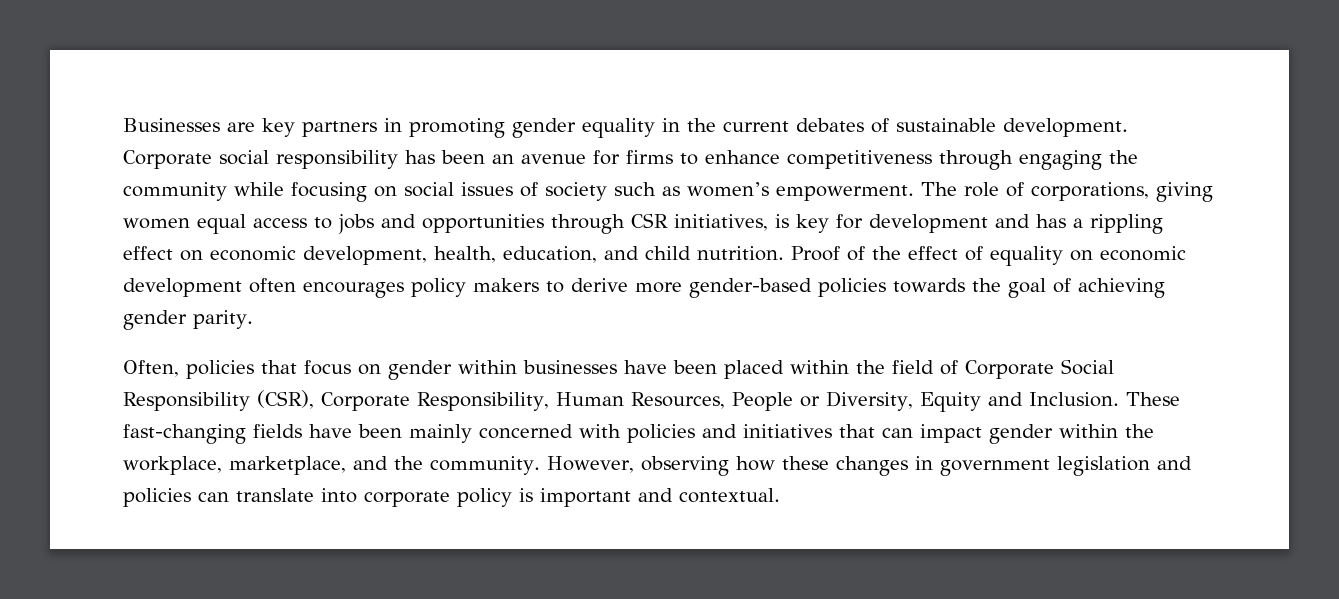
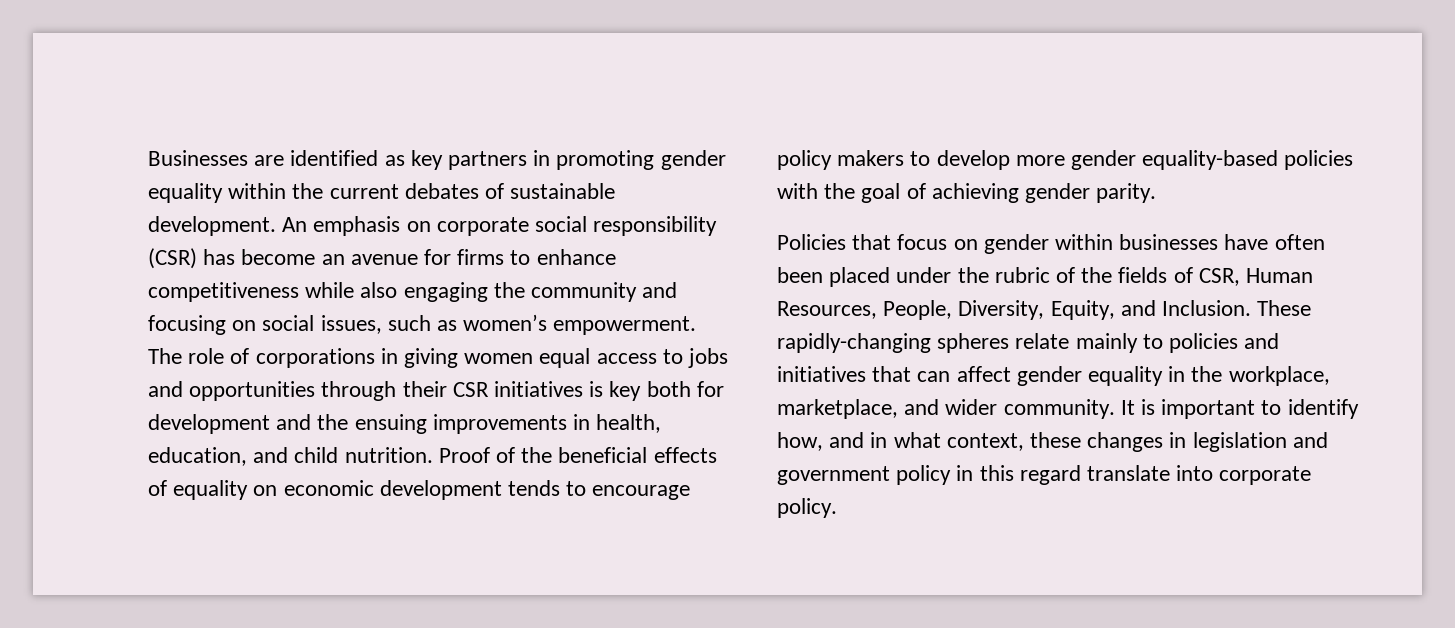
- Businesses are key partners in promoting gender equality in the current debates of sustainable development.
+ Businesses are identified as key partners in promoting gender equality within the current debates of sustainable development.
- Corporate social responsibility has been an avenue for firms to enhance competitiveness through engaging the community while focusing on social issues of society such as women’s empowerment.
+ An emphasis on corporate social responsibility (CSR) has become an avenue for firms to enhance competitiveness while also engaging the community and focusing on social issues, such as women’s empowerment.
- The role of corporations, giving women equal access to jobs and opportunities through CSR initiatives, is key for development and has a rippling effect on economic development, health, education, and child nutrition.
+ The role of corporations in giving women equal access to jobs and opportunities through their CSR initiatives is key both for development and the ensuing improvements in health, education, and child nutrition.
- Proof of the effect of equality on economic development often encourages policy makers to derive more gender-based policies towards the goal of achieving gender parity.
+ Proof of the beneficial effects of equality on economic development tends to encourage policy makers to develop more gender equality-based policies with the goal of achieving gender parity.
- Often, policies that focus on gender within businesses have been placed within the field of Corporate Social Responsibility (CSR), Corporate Responsibility, Human Resources, People or Diversity, Equity and Inclusion. These fast-changing fields have been mainly concerned with policies and initiatives that can impact gender within the workplace, marketplace, and the community. However, observing how these changes in government legislation and policies can translate into corporate policy is important and contextual.
+ Policies that focus on gender within businesses have often been placed under the rubric of the fields of CSR, Human Resources, People, Diversity, Equity, and Inclusion. These rapidly-changing spheres relate mainly to policies and initiatives that can affect gender equality in the workplace, marketplace, and wider community. It is important to identify how, and in what context, these changes in legislation and government policy in this regard translate into corporate policy.

